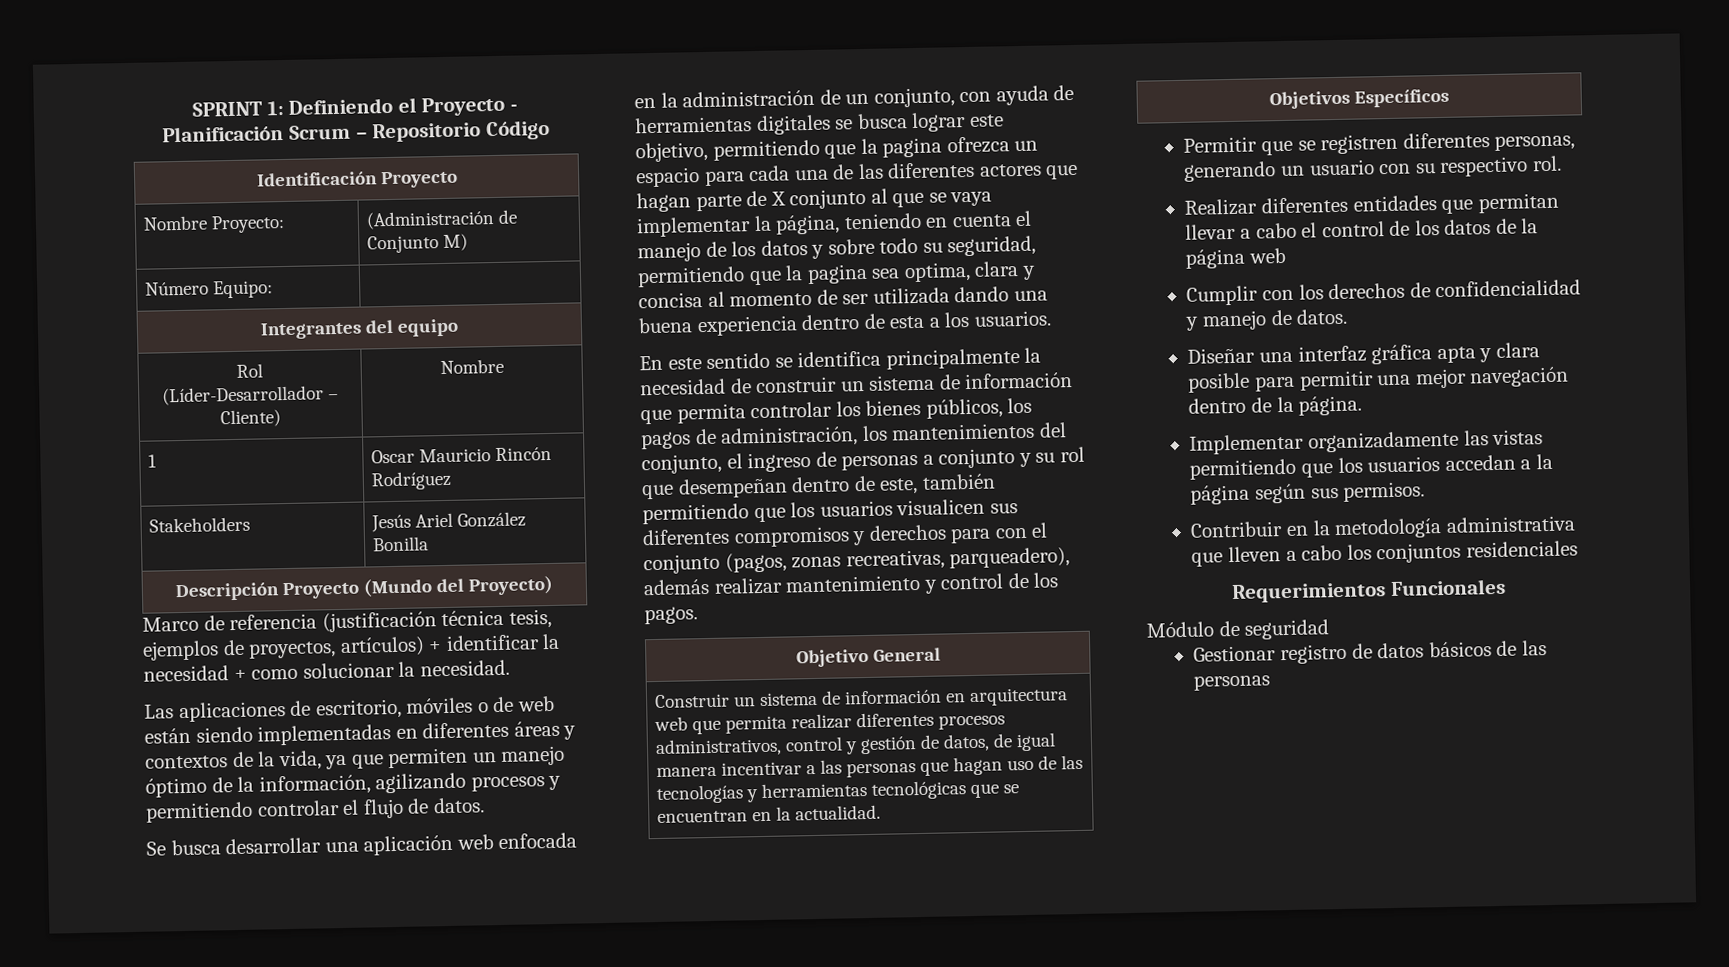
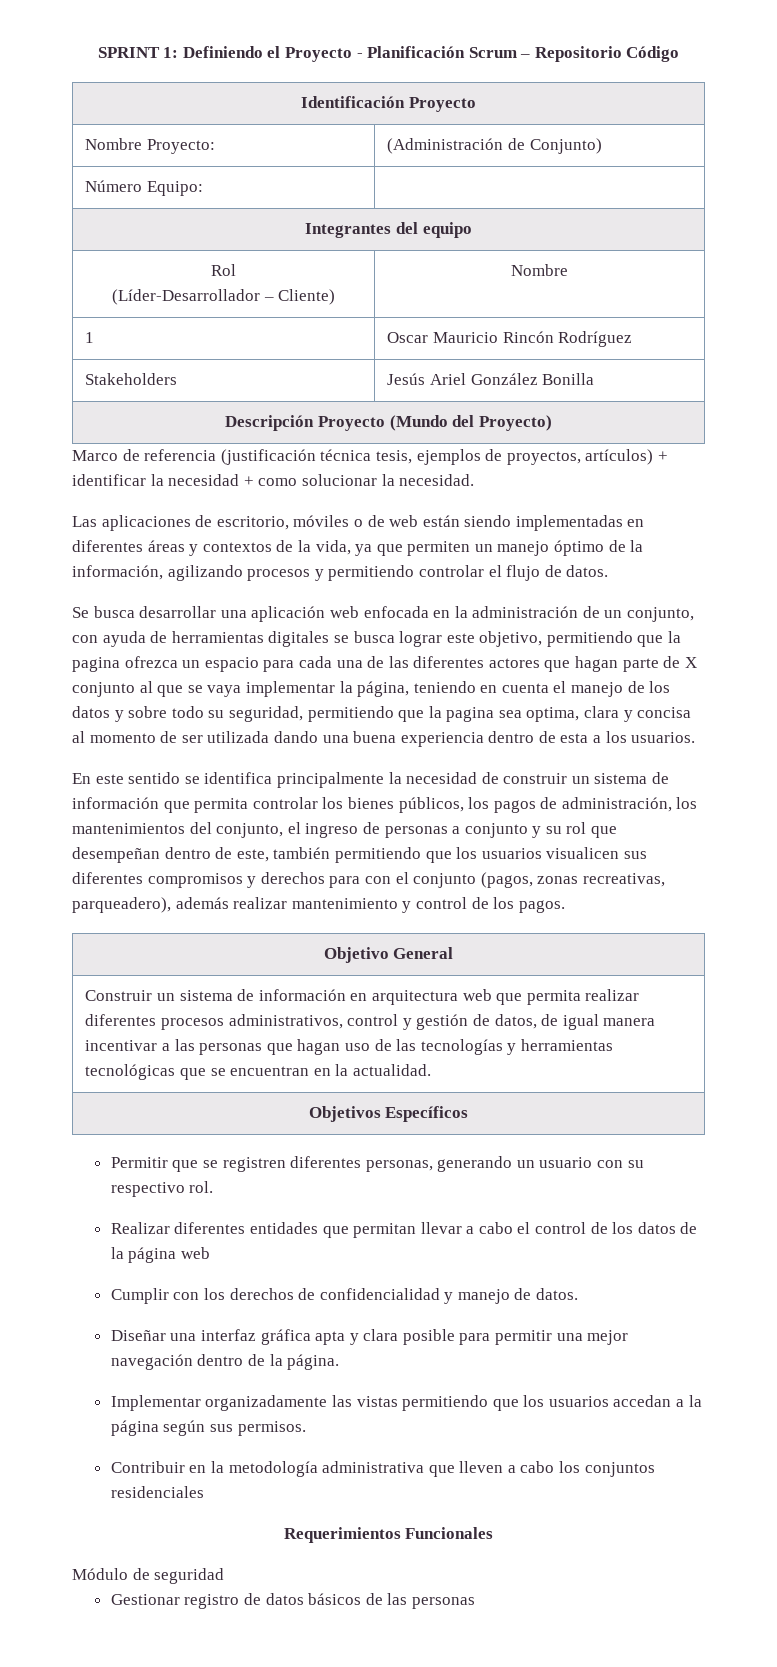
- Nombre Proyecto: | (Administración de Conjunto M)
+ Nombre Proyecto: | (Administración de Conjunto)

